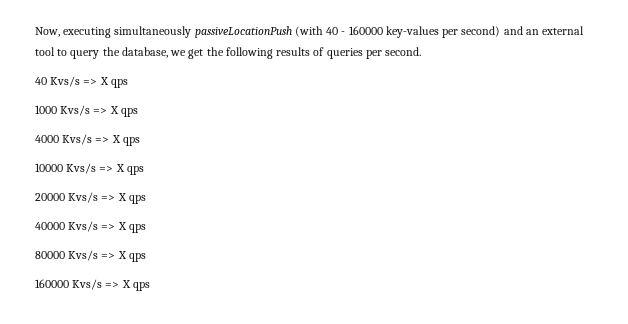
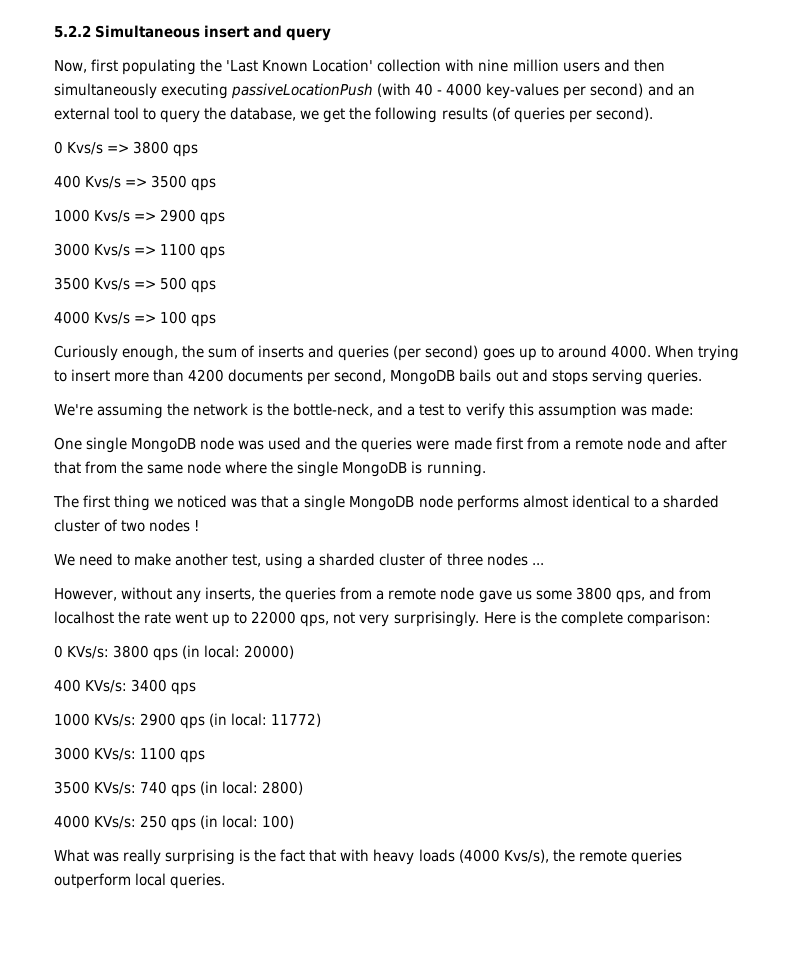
- Now, executing simultaneously passiveLocationPush (with 40 - 160000 key-values per second) and an external tool to query the database, we get the following results of queries per second.
- 40 Kvs/s => X qps
- 1000 Kvs/s => X qps
+ 5.2.2 Simultaneous insert and query
+ Now, first populating the 'Last Known Location' collection with nine million users and then simultaneously executing passiveLocationPush (with 40 - 4000 key-values per second) and an external tool to query the database, we get the following results (of queries per second).
+ 0 Kvs/s => 3800 qps
+ 400 Kvs/s => 3500 qps
+ 1000 Kvs/s => 2900 qps
+ 3000 Kvs/s => 1100 qps
+ 3500 Kvs/s => 500 qps
- 4000 Kvs/s => X qps
- 10000 Kvs/s => X qps
- 20000 Kvs/s => X qps
- 40000 Kvs/s => X qps
- 80000 Kvs/s => X qps
- 160000 Kvs/s => X qps
+ 4000 Kvs/s => 100 qps
+ Curiously enough, the sum of inserts and queries (per second) goes up to around 4000. When trying to insert more than 4200 documents per second, MongoDB bails out and stops serving queries.
+ We're assuming the network is the bottle-neck, and a test to verify this assumption was made:
+ One single MongoDB node was used and the queries were made first from a remote node and after that from the same node where the single MongoDB is running.
+ The first thing we noticed was that a single MongoDB node performs almost identical to a sharded cluster of two nodes !
+ We need to make another test, using a sharded cluster of three nodes ...
+ However, without any inserts, the queries from a remote node gave us some 3800 qps, and from localhost the rate went up to 22000 qps, not very surprisingly. Here is the complete comparison:
+ 0 KVs/s: 3800 qps (in local: 20000)
+ 400 KVs/s: 3400 qps
+ 1000 KVs/s: 2900 qps (in local: 11772)
+ 3000 KVs/s: 1100 qps
+ 3500 KVs/s: 740 qps (in local: 2800)
+ 4000 KVs/s: 250 qps (in local: 100)
+ What was really surprising is the fact that with heavy loads (4000 Kvs/s), the remote queries outperform local queries.

